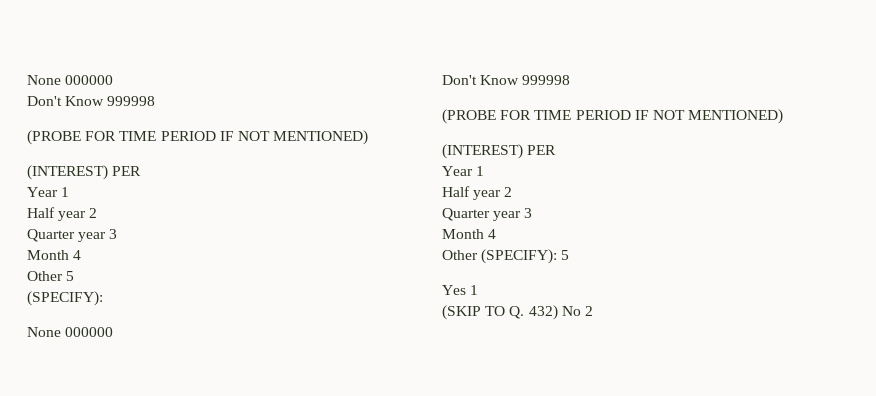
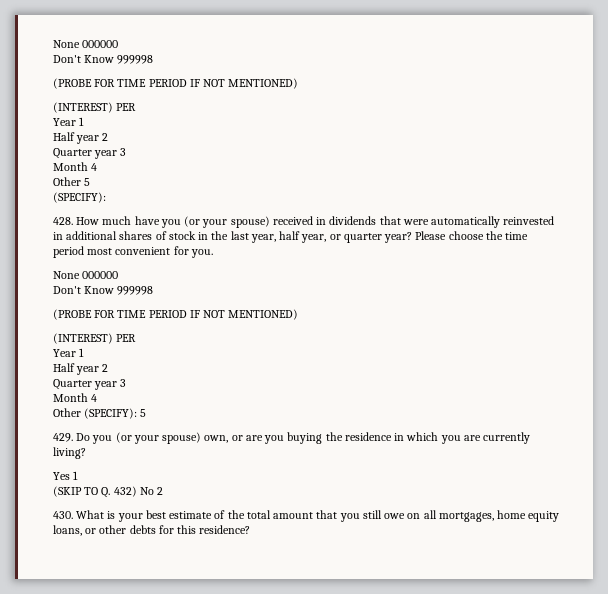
+ 428. How much have you (or your spouse) received in dividends that were automatically reinvested in additional shares of stock in the last year, half year, or quarter year? Please choose the time period most convenient for you.
+ 429. Do you (or your spouse) own, or are you buying the residence in which you are currently living?
+ 430. What is your best estimate of the total amount that you still owe on all mortgages, home equity loans, or other debts for this residence?

